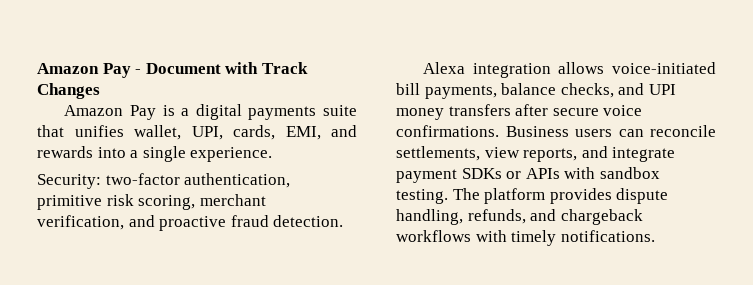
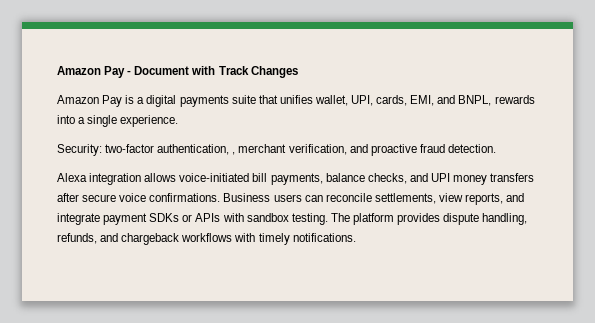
- Amazon Pay is a digital payments suite that unifies wallet, UPI, cards, EMI, and rewards into a single experience.
+ Amazon Pay is a digital payments suite that unifies wallet, UPI, cards, EMI, and BNPL, rewards into a single experience.
- Security: two-factor authentication, primitive risk scoring, merchant verification, and proactive fraud detection.
+ Security: two-factor authentication, , merchant verification, and proactive fraud detection.

